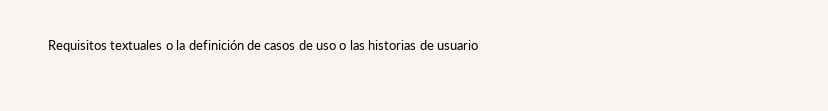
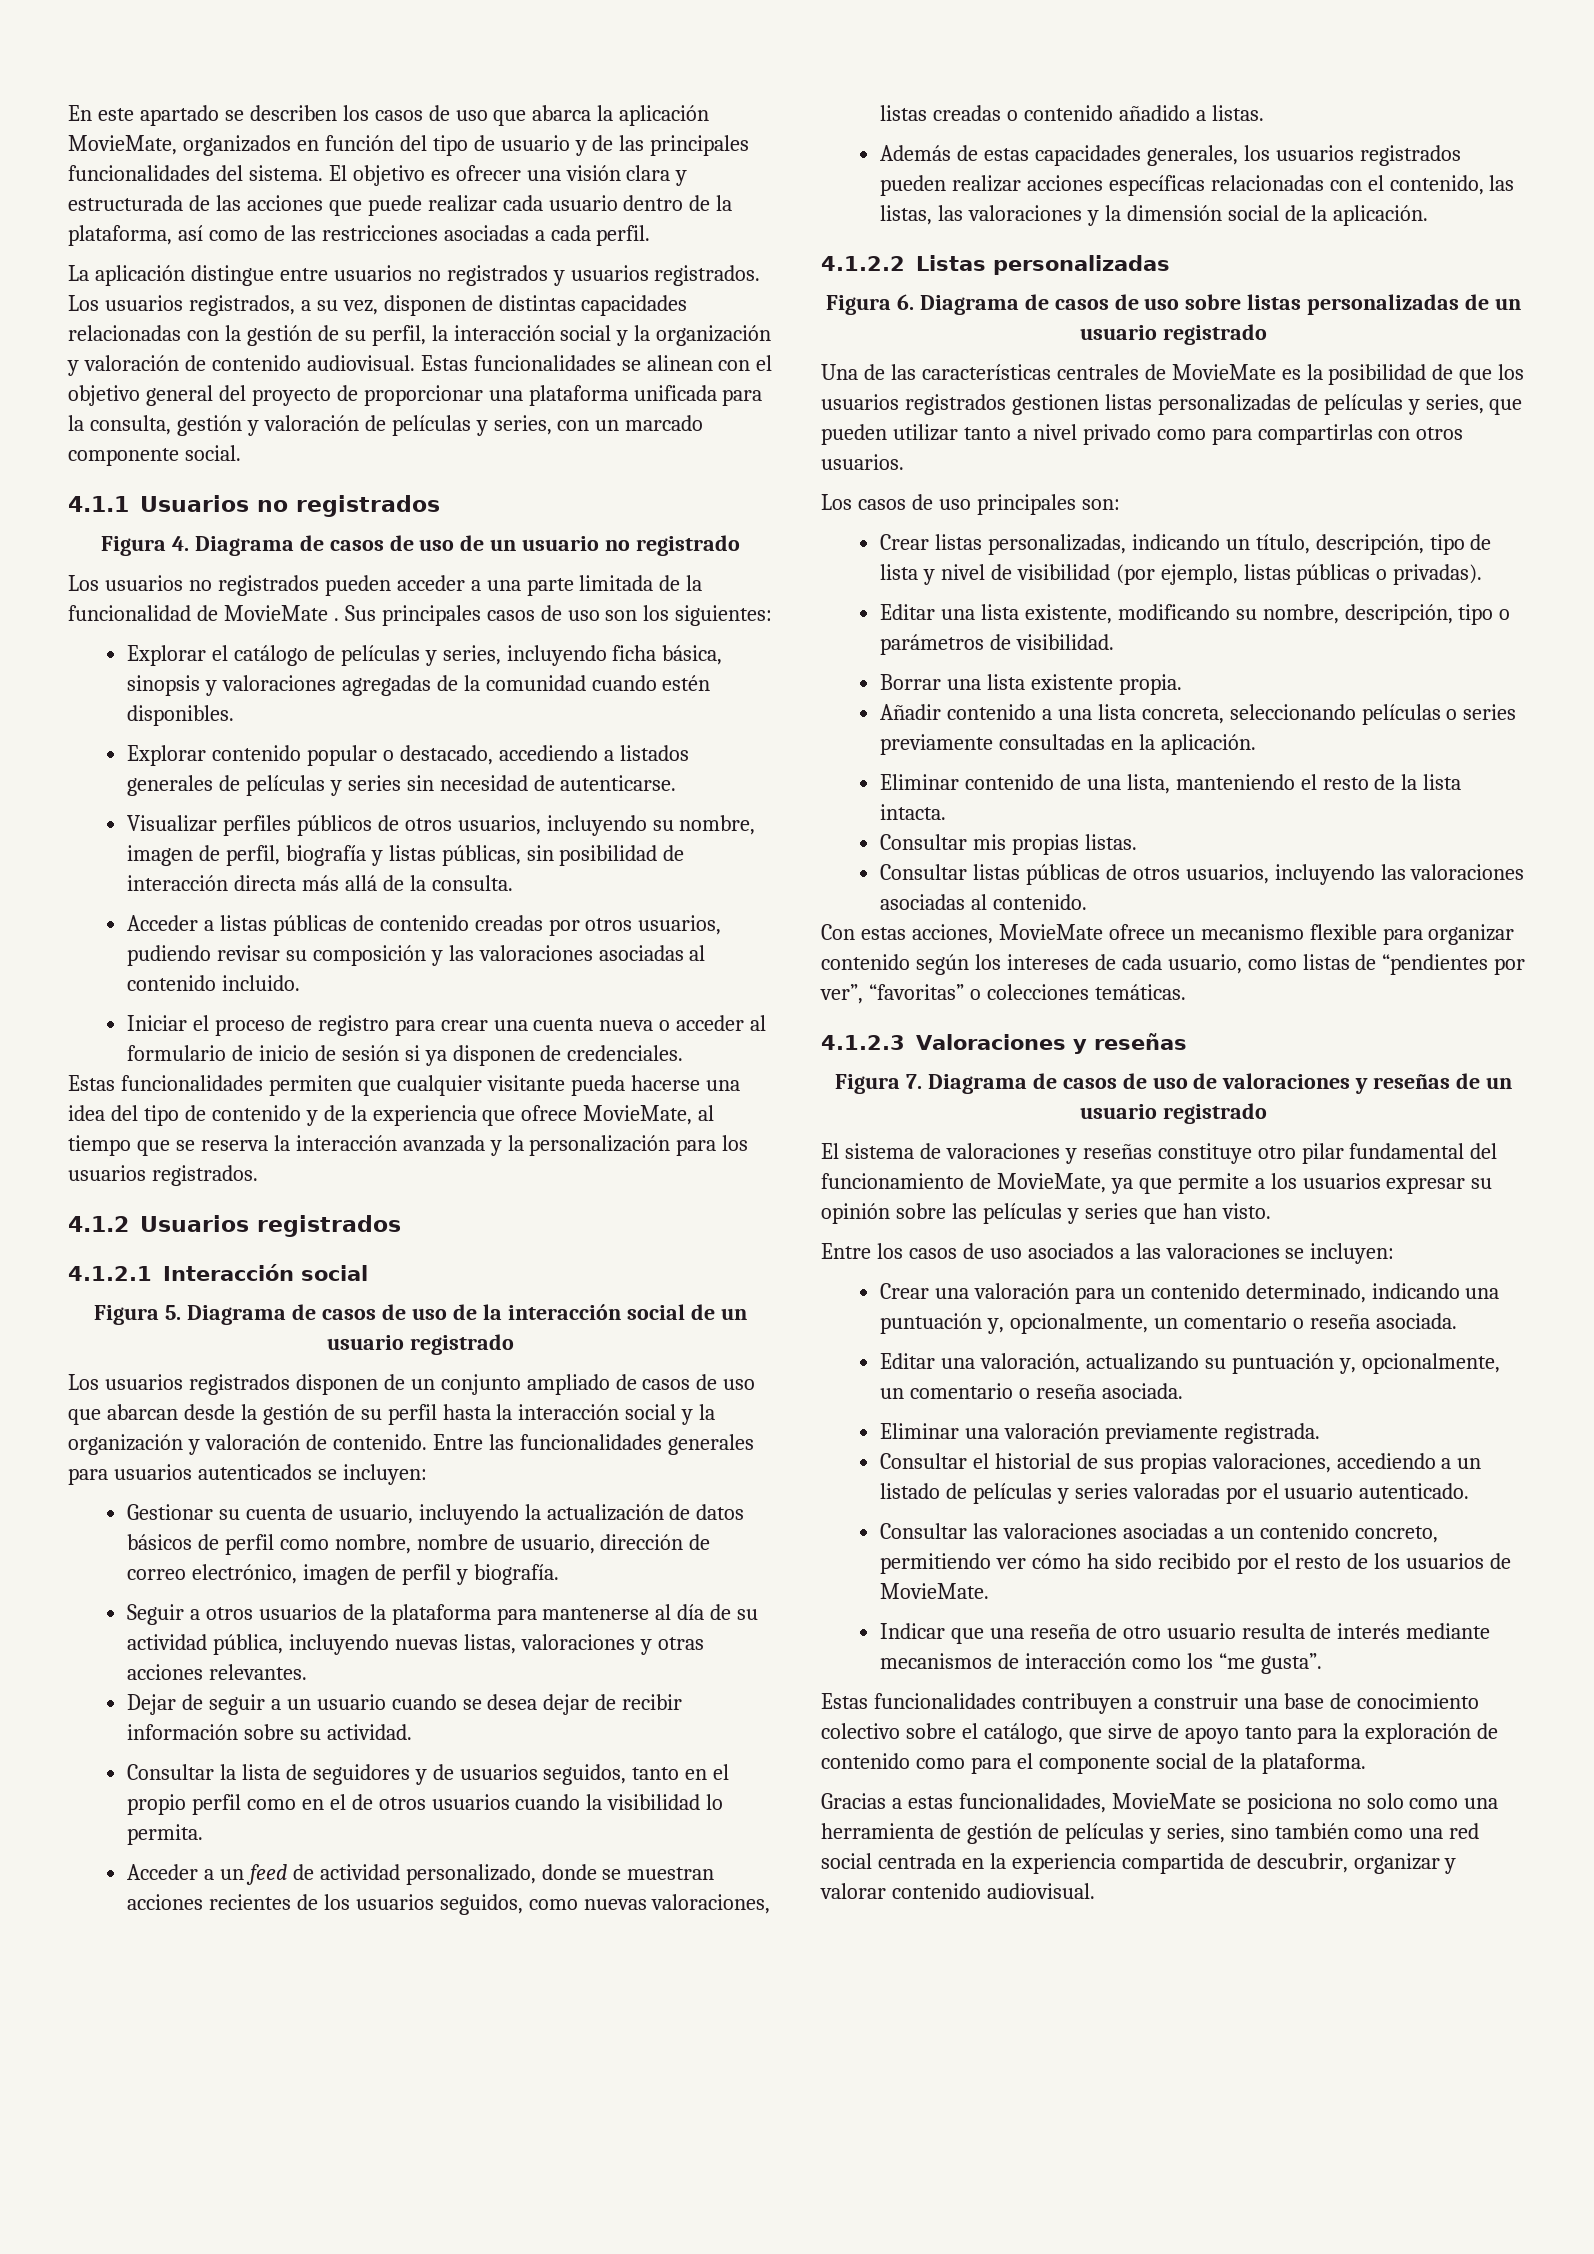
- Requisitos textuales o la definición de casos de uso o las historias de usuario
+ En este apartado se describen los casos de uso que abarca la aplicación MovieMate, organizados en función del tipo de usuario y de las principales funcionalidades del sistema. El objetivo es ofrecer una visión clara y estructurada de las acciones que puede realizar cada usuario dentro de la plataforma, así como de las restricciones asociadas a cada perfil.
+ La aplicación distingue entre usuarios no registrados y usuarios registrados. Los usuarios registrados, a su vez, disponen de distintas capacidades relacionadas con la gestión de su perfil, la interacción social y la organización y valoración de contenido audiovisual. Estas funcionalidades se alinean con el objetivo general del proyecto de proporcionar una plataforma unificada para la consulta, gestión y valoración de películas y series, con un marcado componente social.
+ 4.1.1 Usuarios no registrados
+ Figura 4. Diagrama de casos de uso de un usuario no registrado
+ Los usuarios no registrados pueden acceder a una parte limitada de la funcionalidad de MovieMate . Sus principales casos de uso son los siguientes:
+ Explorar el catálogo de películas y series, incluyendo ficha básica, sinopsis y valoraciones agregadas de la comunidad cuando estén disponibles.
+ Explorar contenido popular o destacado, accediendo a listados generales de películas y series sin necesidad de autenticarse.
+ Visualizar perfiles públicos de otros usuarios, incluyendo su nombre, imagen de perfil, biografía y listas públicas, sin posibilidad de interacción directa más allá de la consulta.
+ Acceder a listas públicas de contenido creadas por otros usuarios, pudiendo revisar su composición y las valoraciones asociadas al contenido incluido.
+ Iniciar el proceso de registro para crear una cuenta nueva o acceder al formulario de inicio de sesión si ya disponen de credenciales.
+ Estas funcionalidades permiten que cualquier visitante pueda hacerse una idea del tipo de contenido y de la experiencia que ofrece MovieMate, al tiempo que se reserva la interacción avanzada y la personalización para los usuarios registrados.
+ 4.1.2 Usuarios registrados
+ 4.1.2.1 Interacción social
+ Figura 5. Diagrama de casos de uso de la interacción social de un usuario registrado
+ Los usuarios registrados disponen de un conjunto ampliado de casos de uso que abarcan desde la gestión de su perfil hasta la interacción social y la organización y valoración de contenido. Entre las funcionalidades generales para usuarios autenticados se incluyen:
+ Gestionar su cuenta de usuario, incluyendo la actualización de datos básicos de perfil como nombre, nombre de usuario, dirección de correo electrónico, imagen de perfil y biografía.
+ Seguir a otros usuarios de la plataforma para mantenerse al día de su actividad pública, incluyendo nuevas listas, valoraciones y otras acciones relevantes.
+ Dejar de seguir a un usuario cuando se desea dejar de recibir información sobre su actividad.
+ Consultar la lista de seguidores y de usuarios seguidos, tanto en el propio perfil como en el de otros usuarios cuando la visibilidad lo permita.
+ Acceder a un feed de actividad personalizado, donde se muestran acciones recientes de los usuarios seguidos, como nuevas valoraciones, listas creadas o contenido añadido a listas.
+ Además de estas capacidades generales, los usuarios registrados pueden realizar acciones específicas relacionadas con el contenido, las listas, las valoraciones y la dimensión social de la aplicación.
+ 4.1.2.2 Listas personalizadas
+ Figura 6. Diagrama de casos de uso sobre listas personalizadas de un usuario registrado
+ Una de las características centrales de MovieMate es la posibilidad de que los usuarios registrados gestionen listas personalizadas de películas y series, que pueden utilizar tanto a nivel privado como para compartirlas con otros usuarios.
+ Los casos de uso principales son:
+ Crear listas personalizadas, indicando un título, descripción, tipo de lista y nivel de visibilidad (por ejemplo, listas públicas o privadas).
+ Editar una lista existente, modificando su nombre, descripción, tipo o parámetros de visibilidad.
+ Borrar una lista existente propia.
+ Añadir contenido a una lista concreta, seleccionando películas o series previamente consultadas en la aplicación.
+ Eliminar contenido de una lista, manteniendo el resto de la lista intacta.
+ Consultar mis propias listas.
+ Consultar listas públicas de otros usuarios, incluyendo las valoraciones asociadas al contenido.
+ Con estas acciones, MovieMate ofrece un mecanismo flexible para organizar contenido según los intereses de cada usuario, como listas de “pendientes por ver”, “favoritas” o colecciones temáticas.
+ 4.1.2.3 Valoraciones y reseñas
+ Figura 7. Diagrama de casos de uso de valoraciones y reseñas de un usuario registrado
+ El sistema de valoraciones y reseñas constituye otro pilar fundamental del funcionamiento de MovieMate, ya que permite a los usuarios expresar su opinión sobre las películas y series que han visto.
+ Entre los casos de uso asociados a las valoraciones se incluyen:
+ Crear una valoración para un contenido determinado, indicando una puntuación y, opcionalmente, un comentario o reseña asociada.
+ Editar una valoración, actualizando su puntuación y, opcionalmente, un comentario o reseña asociada.
+ Eliminar una valoración previamente registrada.
+ Consultar el historial de sus propias valoraciones, accediendo a un listado de películas y series valoradas por el usuario autenticado.
+ Consultar las valoraciones asociadas a un contenido concreto, permitiendo ver cómo ha sido recibido por el resto de los usuarios de MovieMate.
+ Indicar que una reseña de otro usuario resulta de interés mediante mecanismos de interacción como los “me gusta”.
+ Estas funcionalidades contribuyen a construir una base de conocimiento colectivo sobre el catálogo, que sirve de apoyo tanto para la exploración de contenido como para el componente social de la plataforma.
+ Gracias a estas funcionalidades, MovieMate se posiciona no solo como una herramienta de gestión de películas y series, sino también como una red social centrada en la experiencia compartida de descubrir, organizar y valorar contenido audiovisual.

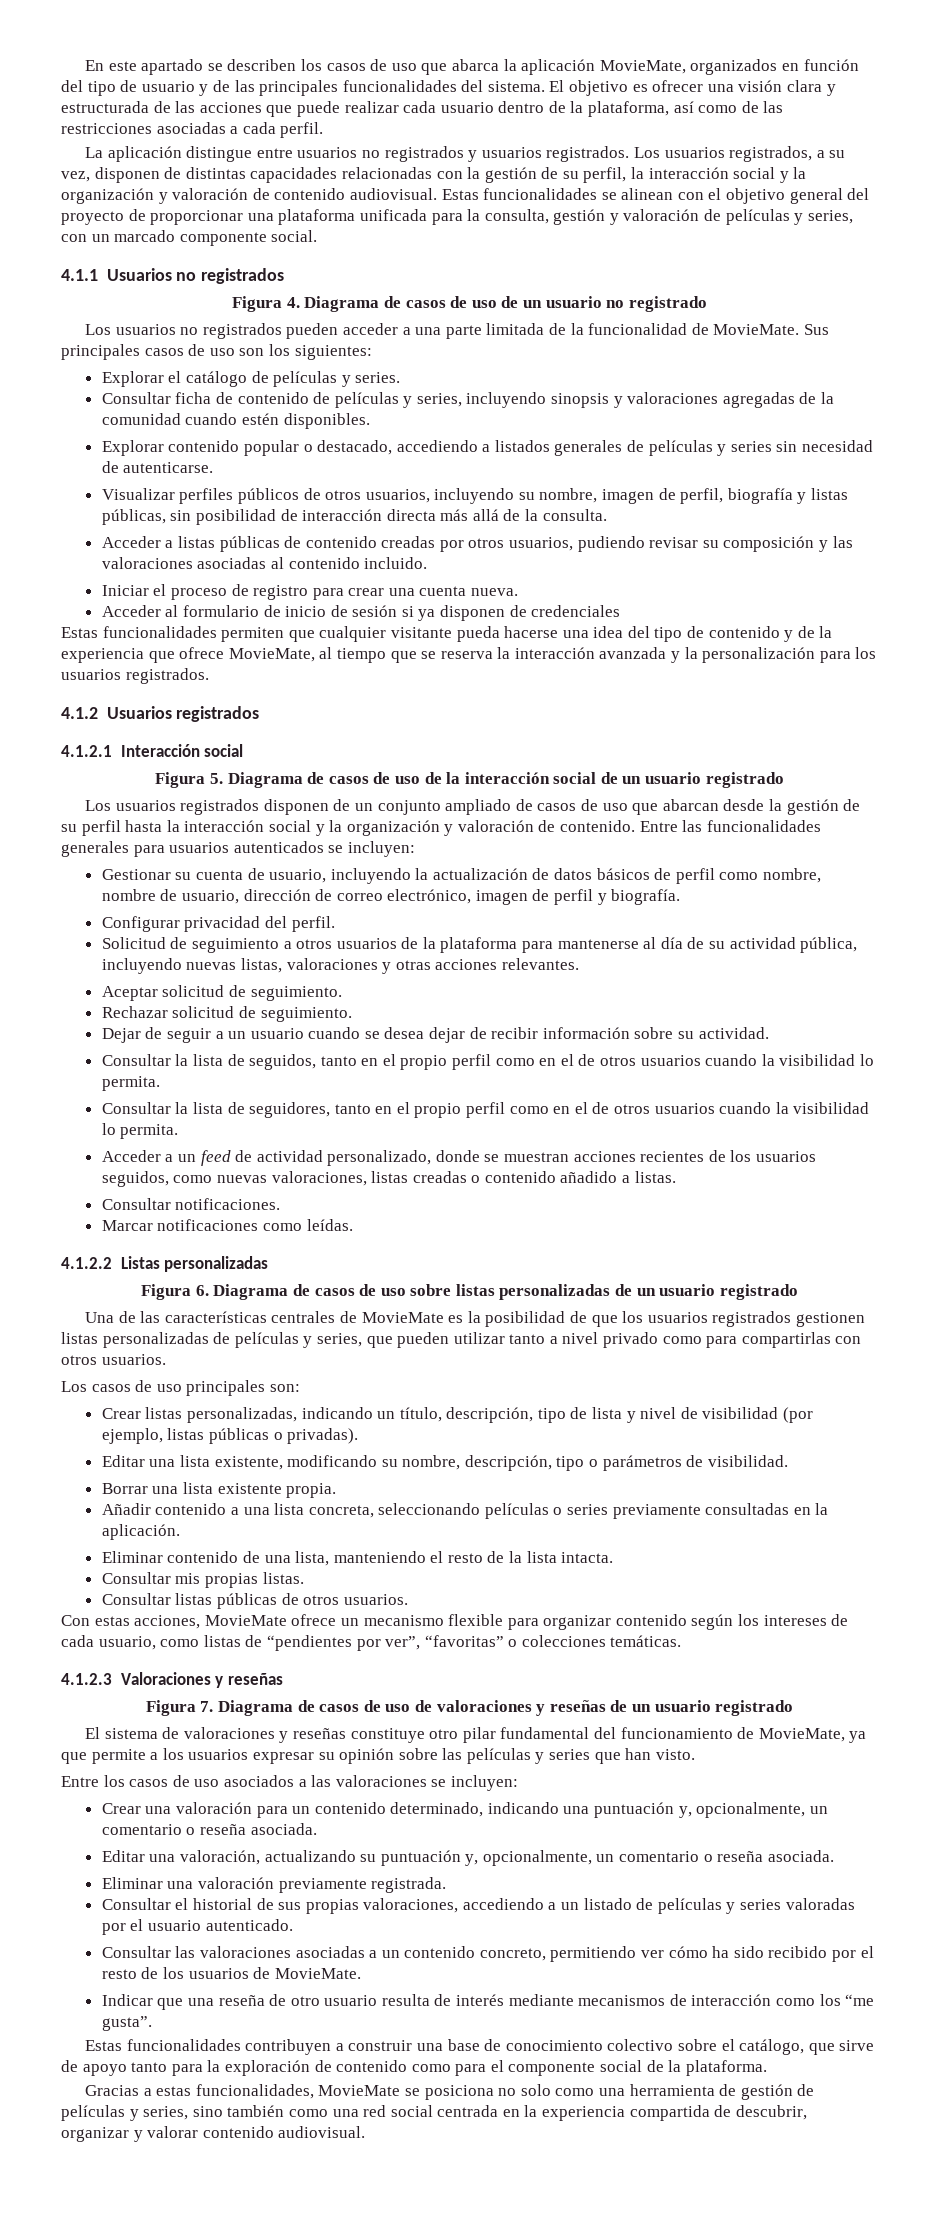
- Los usuarios no registrados pueden acceder a una parte limitada de la funcionalidad de MovieMate .
+ Los usuarios no registrados pueden acceder a una parte limitada de la funcionalidad de MovieMate.
- Explorar el catálogo de películas y series, incluyendo ficha básica, sinopsis y valoraciones agregadas de la comunidad cuando estén disponibles.
+ Explorar el catálogo de películas y series.
+ Consultar ficha de contenido de películas y series, incluyendo sinopsis y valoraciones agregadas de la comunidad cuando estén disponibles.
- Iniciar el proceso de registro para crear una cuenta nueva o acceder al formulario de inicio de sesión si ya disponen de credenciales.
+ Iniciar el proceso de registro para crear una cuenta nueva.
+ Acceder al formulario de inicio de sesión si ya disponen de credenciales
- Seguir a otros usuarios de la plataforma para mantenerse al día de su actividad pública, incluyendo nuevas listas, valoraciones y otras acciones relevantes.
+ Configurar privacidad del perfil.
+ Solicitud de seguimiento a otros usuarios de la plataforma para mantenerse al día de su actividad pública, incluyendo nuevas listas, valoraciones y otras acciones relevantes.
+ Aceptar solicitud de seguimiento.
+ Rechazar solicitud de seguimiento.
- Consultar la lista de seguidores y de usuarios seguidos, tanto en el propio perfil como en el de otros usuarios cuando la visibilidad lo permita.
+ Consultar la lista de seguidos, tanto en el propio perfil como en el de otros usuarios cuando la visibilidad lo permita.
+ Consultar la lista de seguidores, tanto en el propio perfil como en el de otros usuarios cuando la visibilidad lo permita.
- Además de estas capacidades generales, los usuarios registrados pueden realizar acciones específicas relacionadas con el contenido, las listas, las valoraciones y la dimensión social de la aplicación.
+ Consultar notificaciones.
+ Marcar notificaciones como leídas.
- Consultar listas públicas de otros usuarios, incluyendo las valoraciones asociadas al contenido.
+ Consultar listas públicas de otros usuarios.

